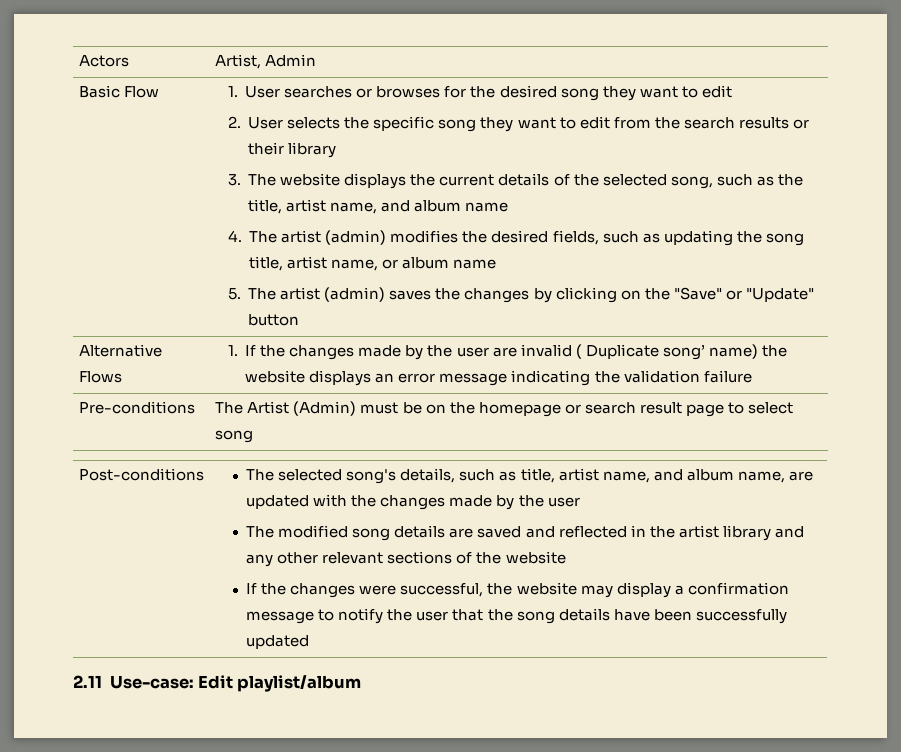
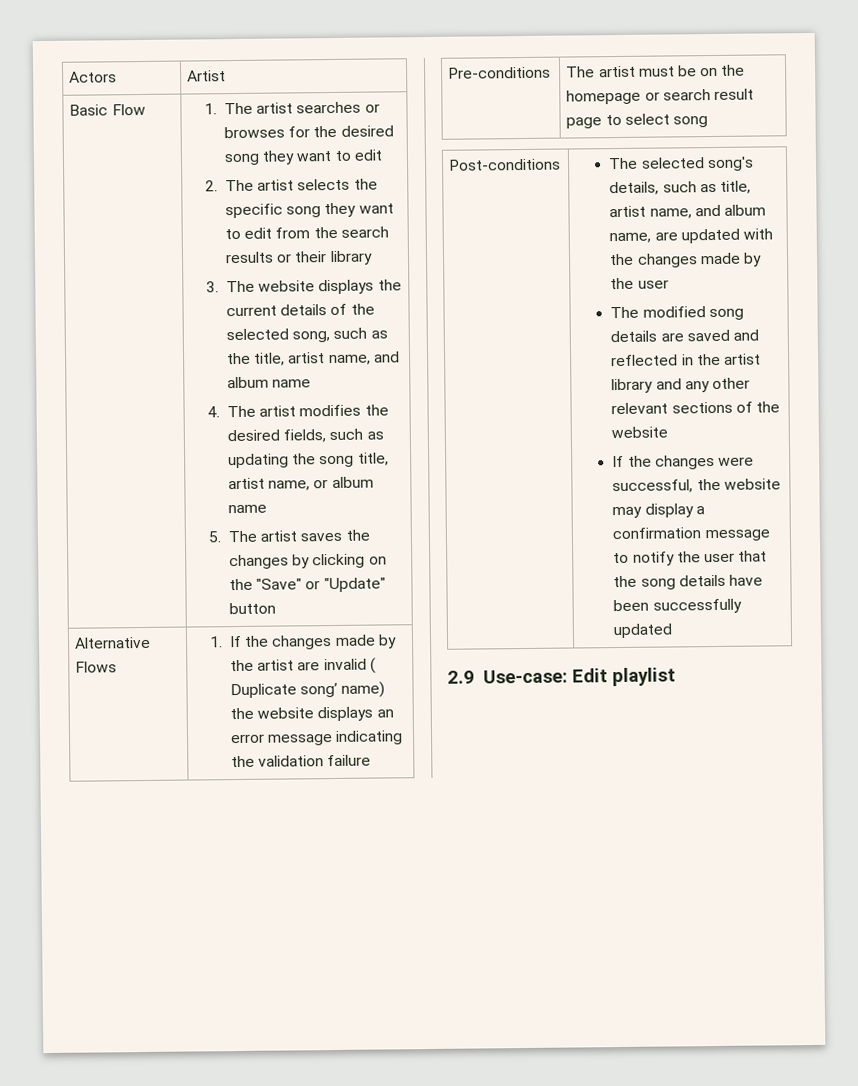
- Actors | Artist, Admin
+ Actors | Artist
- 1. User searches or browses for the desired song they want to edit
+ 1. The artist searches or browses for the desired song they want to edit
- 2. User selects the specific song they want to edit from the search results or their library
+ 2. The artist selects the specific song they want to edit from the search results or their library
- 4. The artist (admin) modifies the desired fields, such as updating the song title, artist name, or album name
+ 4. The artist modifies the desired fields, such as updating the song title, artist name, or album name
- 5. The artist (admin) saves the changes by clicking on the "Save" or "Update" button
+ 5. The artist saves the changes by clicking on the "Save" or "Update" button
- Alternative Flows | 1. If the changes made by the user are invalid ( Duplicate song’ name) the website displays an error message indicating the validation failure
+ Alternative Flows | 1. If the changes made by the artist are invalid ( Duplicate song’ name) the website displays an error message indicating the validation failure
- Pre-conditions | The Artist (Admin) must be on the homepage or search result page to select song
+ Pre-conditions | The artist must be on the homepage or search result page to select song
- 2.11 Use-case: Edit playlist/album
+ 2.9 Use-case: Edit playlist

